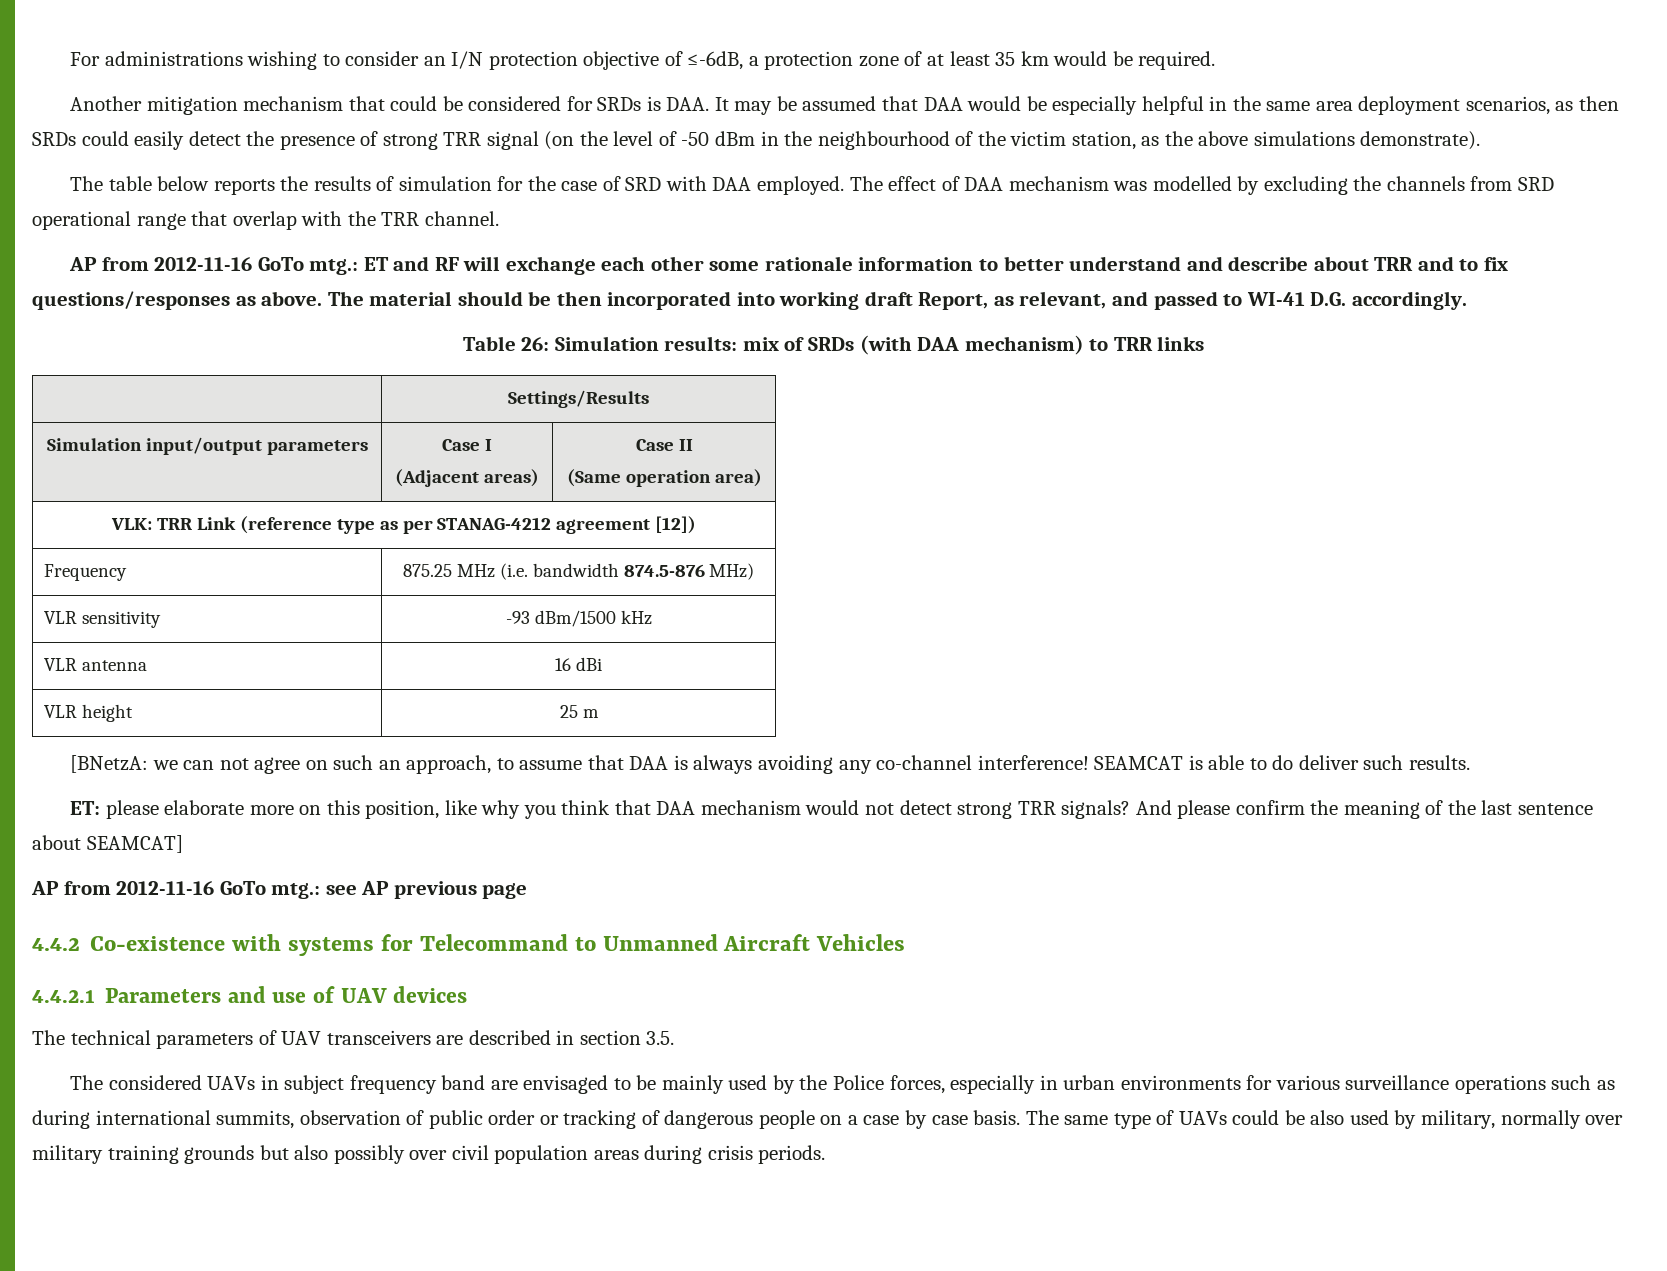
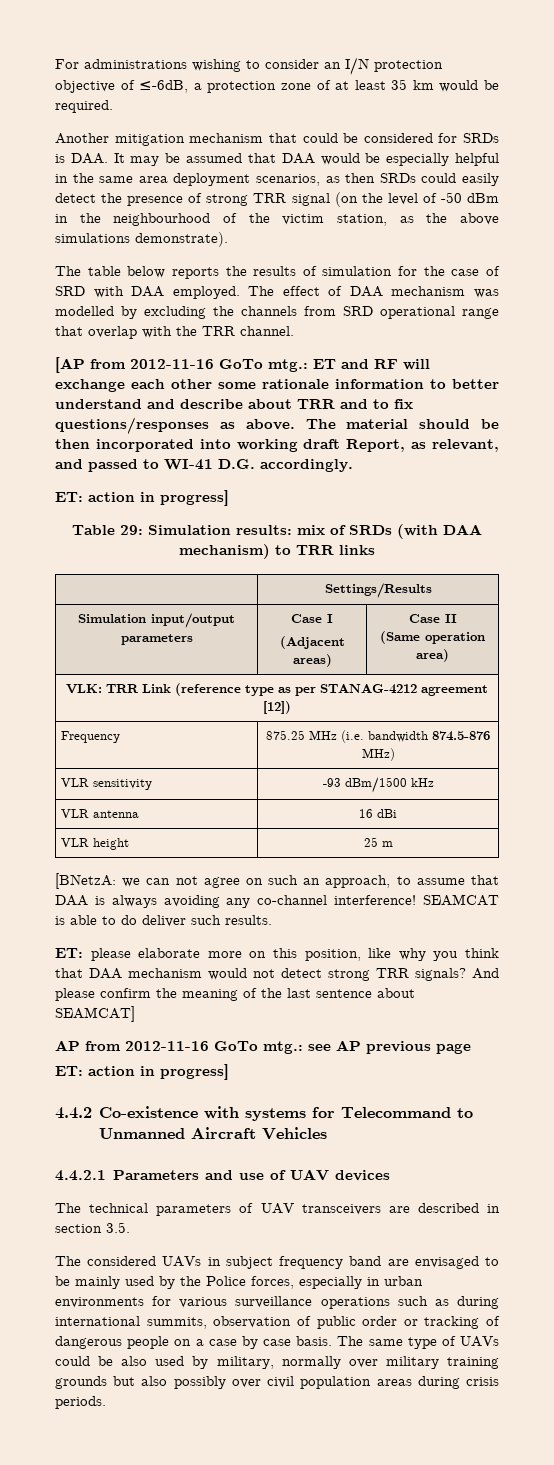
- AP from 2012-11-16 GoTo mtg.: ET and RF will exchange each other some rationale information to better understand and describe about TRR and to fix questions/responses as above.
+ [AP from 2012-11-16 GoTo mtg.: ET and RF will exchange each other some rationale information to better understand and describe about TRR and to fix questions/responses as above.
  The material should be then incorporated into working draft Report, as relevant, and passed to WI-41 D.G. accordingly.
+ ET: action in progress]
- Table 26: Simulation results: mix of SRDs (with DAA mechanism) to TRR links
+ Table 29: Simulation results: mix of SRDs (with DAA mechanism) to TRR links
  AP from 2012-11-16 GoTo mtg.: see AP previous page
+ ET: action in progress]

